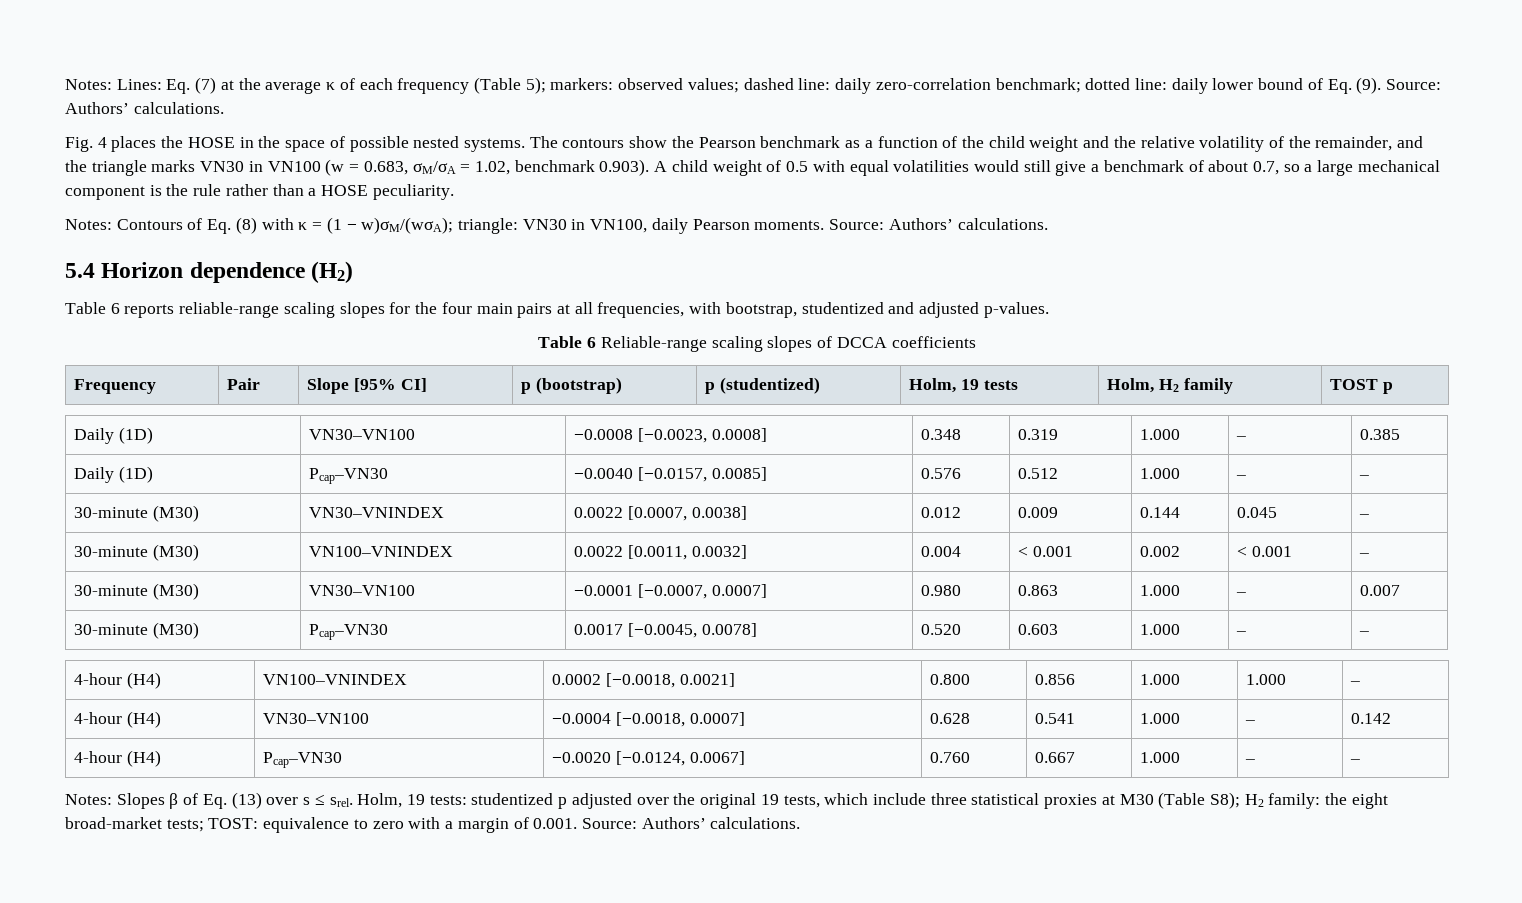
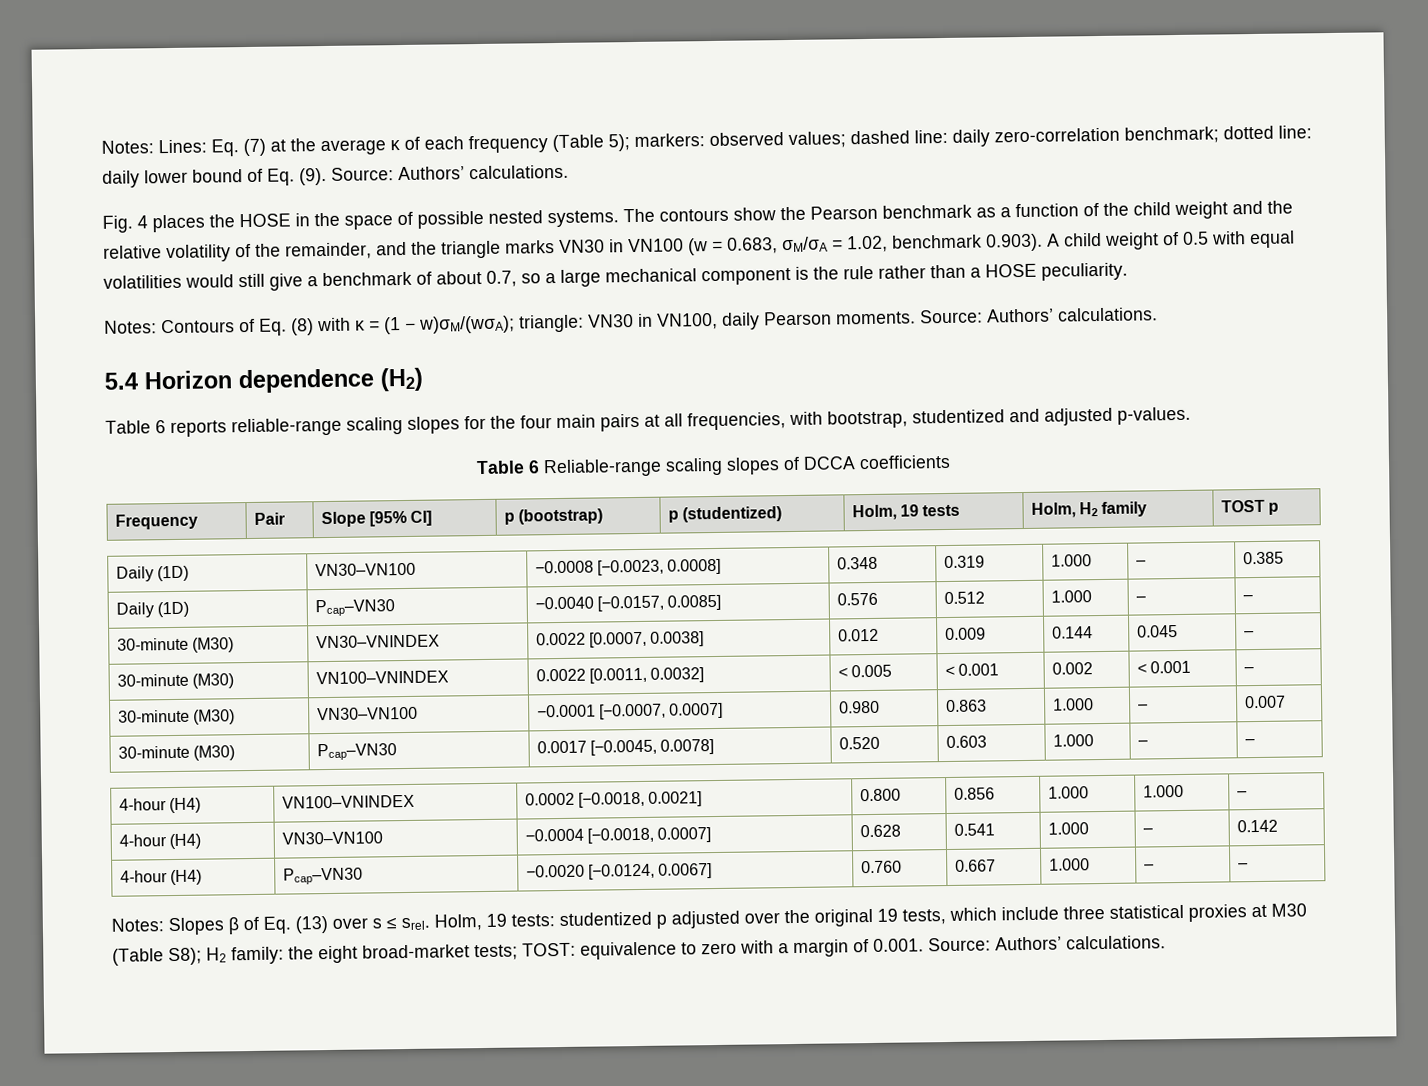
- 30-minute (M30) | VN100–VNINDEX | 0.0022 [0.0011, 0.0032] | 0.004 | < 0.001 | 0.002 | < 0.001 | –
+ 30-minute (M30) | VN100–VNINDEX | 0.0022 [0.0011, 0.0032] | < 0.005 | < 0.001 | 0.002 | < 0.001 | –

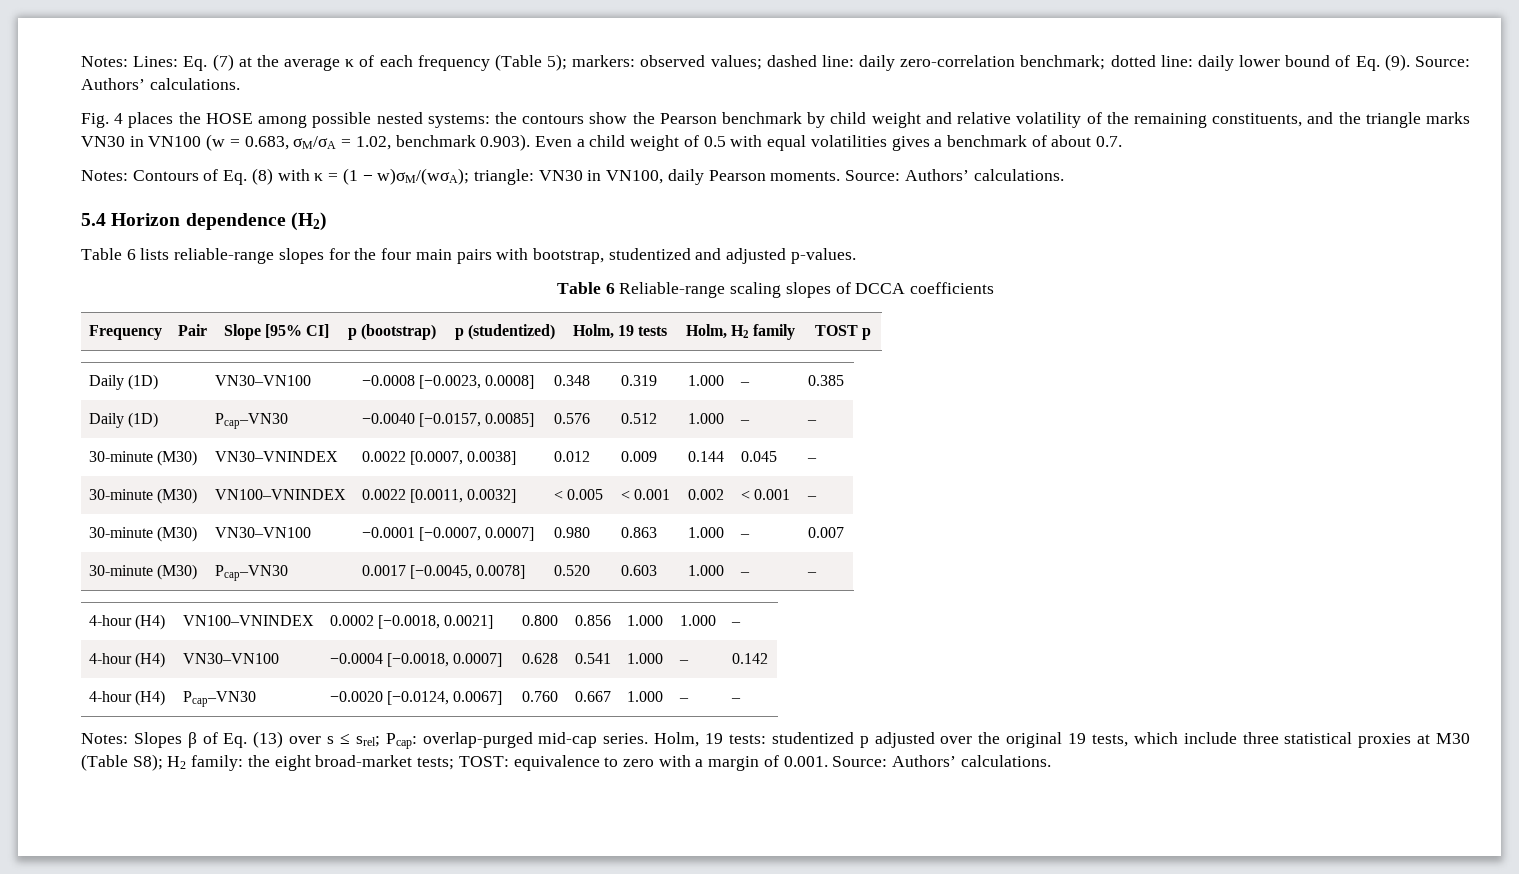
- Fig. 4 places the HOSE in the space of possible nested systems. The contours show the Pearson benchmark as a function of the child weight and the relative volatility of the remainder, and the triangle marks VN30 in VN100 (w = 0.683, σM/σA = 1.02, benchmark 0.903). A child weight of 0.5 with equal volatilities would still give a benchmark of about 0.7, so a large mechanical component is the rule rather than a HOSE peculiarity.
+ Fig. 4 places the HOSE among possible nested systems: the contours show the Pearson benchmark by child weight and relative volatility of the remaining constituents, and the triangle marks VN30 in VN100 (w = 0.683, σM/σA = 1.02, benchmark 0.903). Even a child weight of 0.5 with equal volatilities gives a benchmark of about 0.7.
- Table 6 reports reliable-range scaling slopes for the four main pairs at all frequencies, with bootstrap, studentized and adjusted p-values.
+ Table 6 lists reliable-range slopes for the four main pairs with bootstrap, studentized and adjusted p-values.
- Notes: Slopes β of Eq. (13) over s ≤ srel.
+ Notes: Slopes β of Eq. (13) over s ≤ srel; Pcap: overlap-purged mid-cap series.

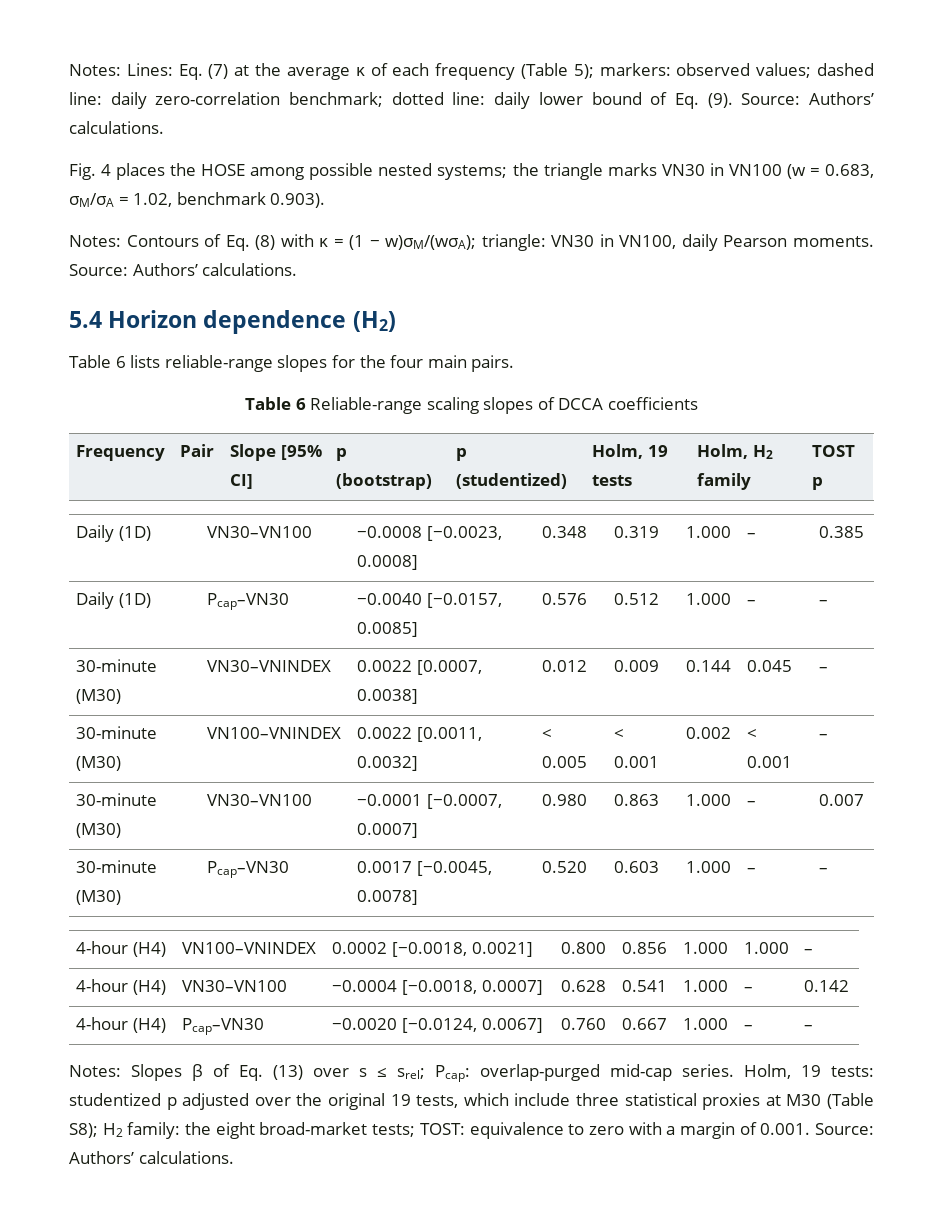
- Fig. 4 places the HOSE among possible nested systems: the contours show the Pearson benchmark by child weight and relative volatility of the remaining constituents, and the triangle marks VN30 in VN100 (w = 0.683, σM/σA = 1.02, benchmark 0.903). Even a child weight of 0.5 with equal volatilities gives a benchmark of about 0.7.
+ Fig. 4 places the HOSE among possible nested systems; the triangle marks VN30 in VN100 (w = 0.683, σM/σA = 1.02, benchmark 0.903).
- Table 6 lists reliable-range slopes for the four main pairs with bootstrap, studentized and adjusted p-values.
+ Table 6 lists reliable-range slopes for the four main pairs.

